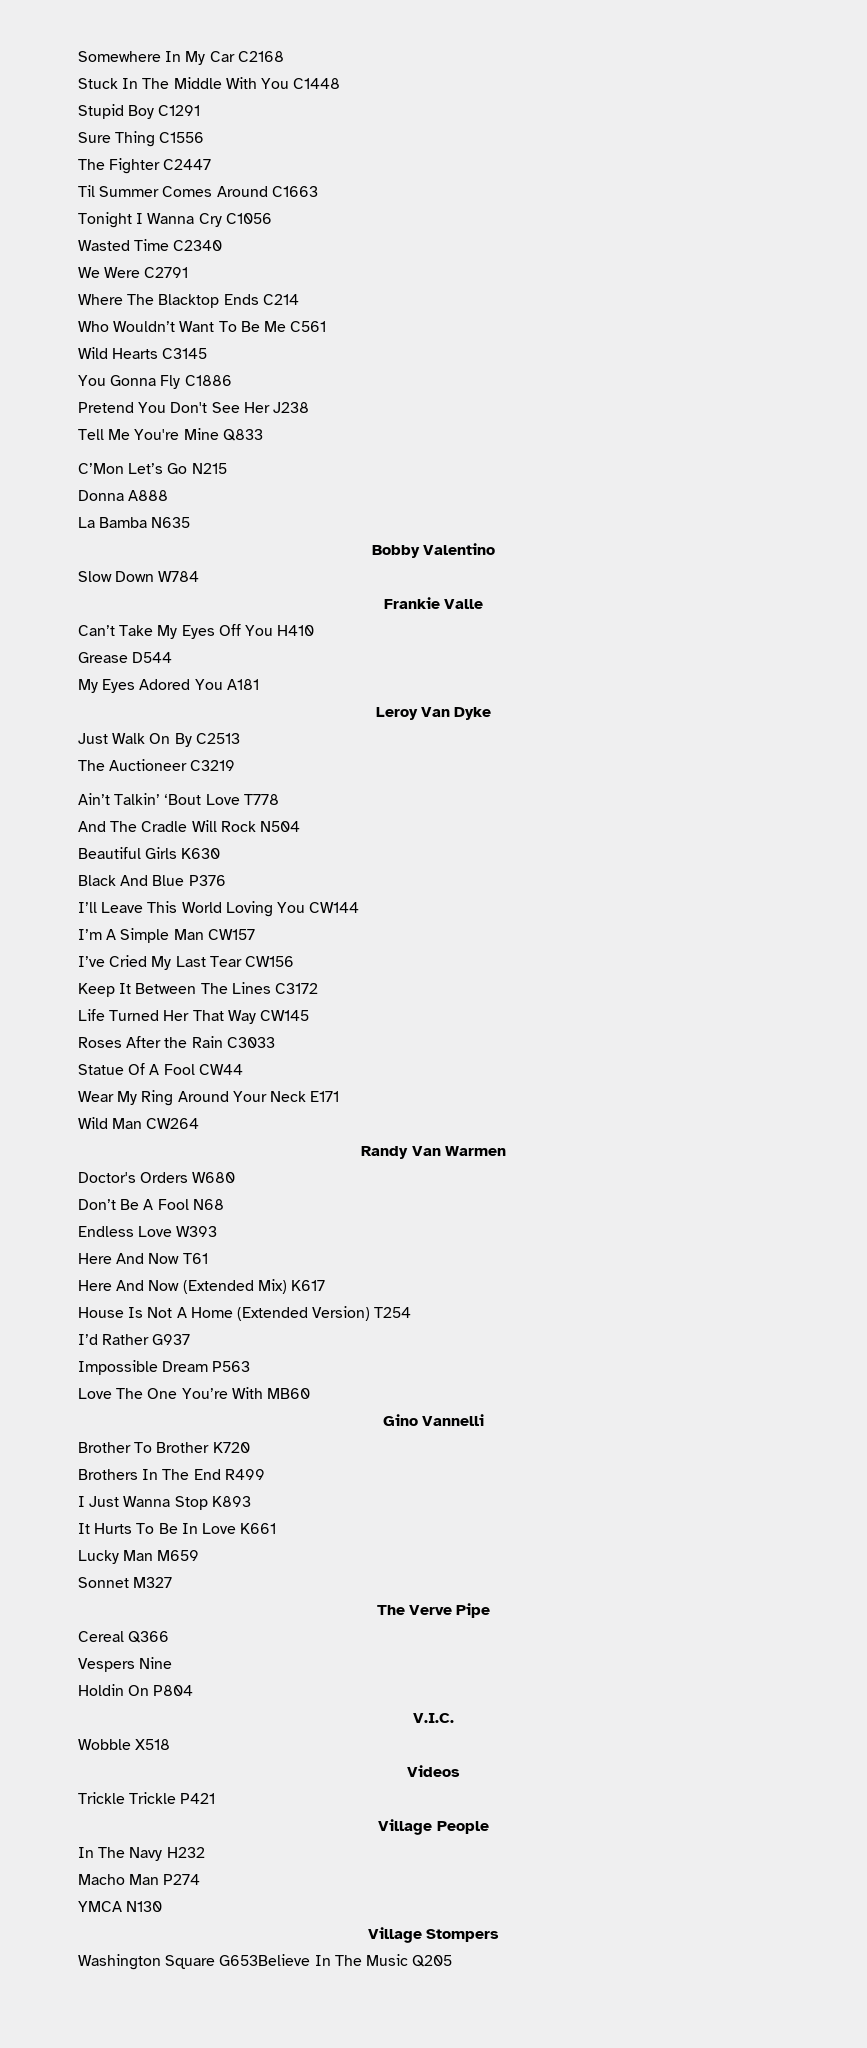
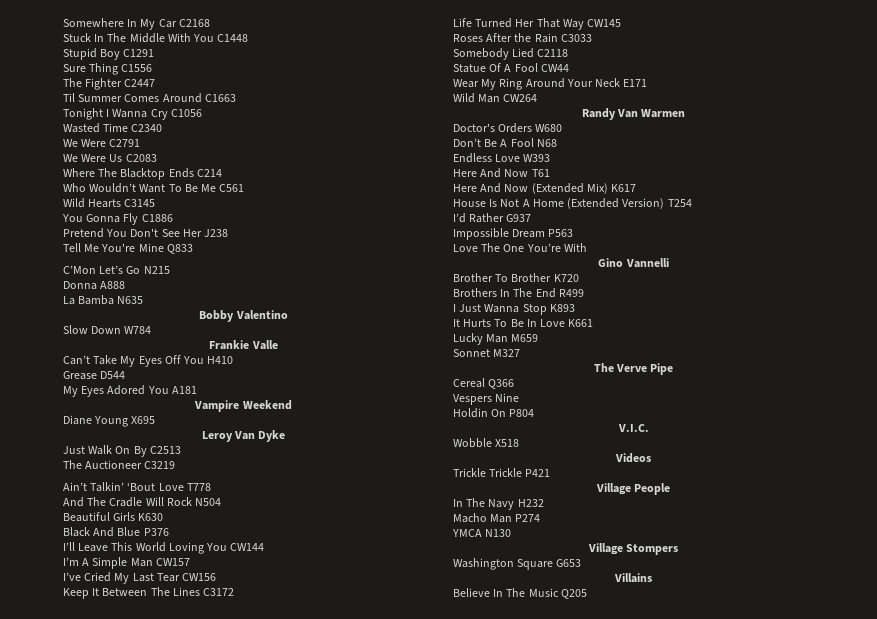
+ We Were Us C2083
+ Vampire Weekend
+ Diane Young X695
+ Somebody Lied C2118
- Love The One You’re With MB60
+ Love The One You’re With
- Washington Square G653Believe In The Music Q205
+ Washington Square G653
+ Villains
+ Believe In The Music Q205

